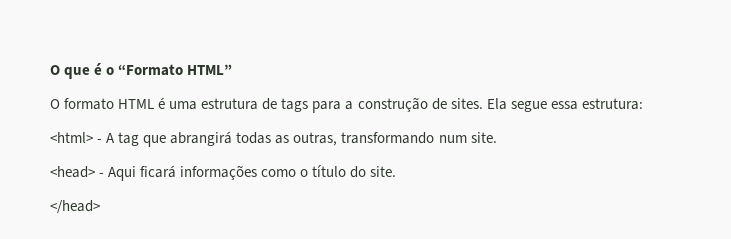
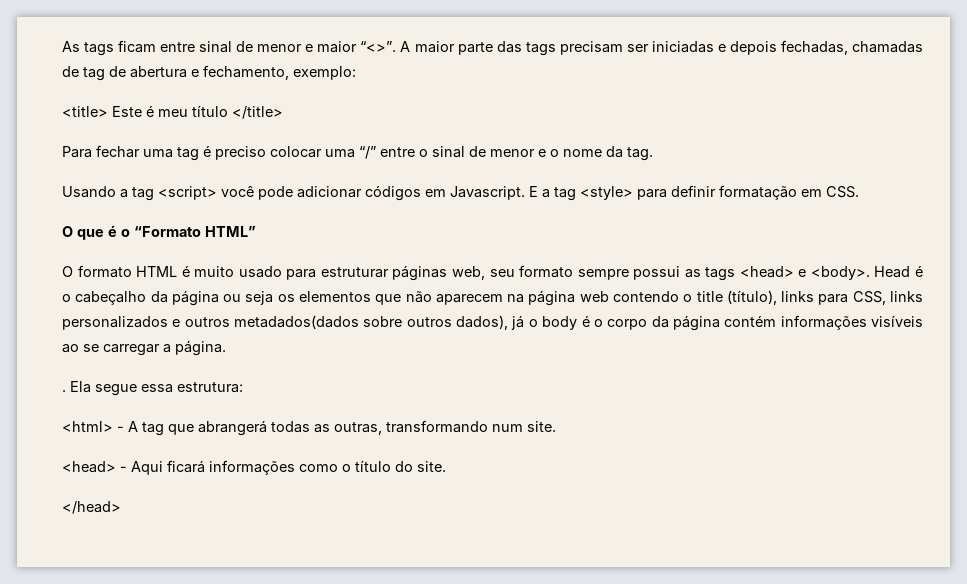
+ As tags ficam entre sinal de menor e maior “<>”. A maior parte das tags precisam ser iniciadas e depois fechadas, chamadas de tag de abertura e fechamento, exemplo:
+ <title> Este é meu título </title>
+ Para fechar uma tag é preciso colocar uma “/” entre o sinal de menor e o nome da tag.
+ Usando a tag <script> você pode adicionar códigos em Javascript. E a tag <style> para definir formatação em CSS.
- O formato HTML é uma estrutura de tags para a construção de sites.
+ O formato HTML é muito usado para estruturar páginas web, seu formato sempre possui as tags <head> e <body>. Head é o cabeçalho da página ou seja os elementos que não aparecem na página web contendo o title (título), links para CSS, links personalizados e outros metadados(dados sobre outros dados), já o body é o corpo da página contém informações visíveis ao se carregar a página.
+ .
- <html> - A tag que abrangirá todas as outras, transformando num site.
+ <html> - A tag que abrangerá todas as outras, transformando num site.

